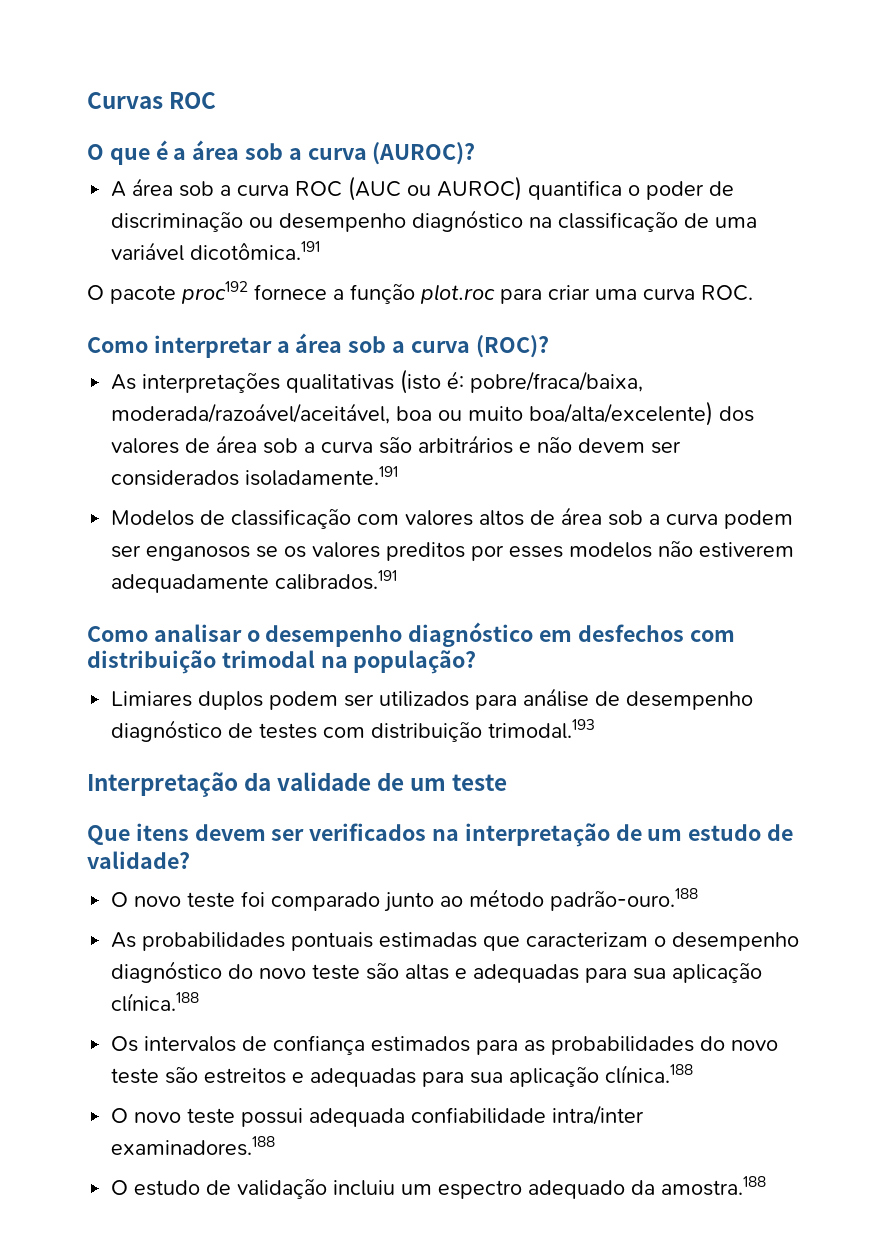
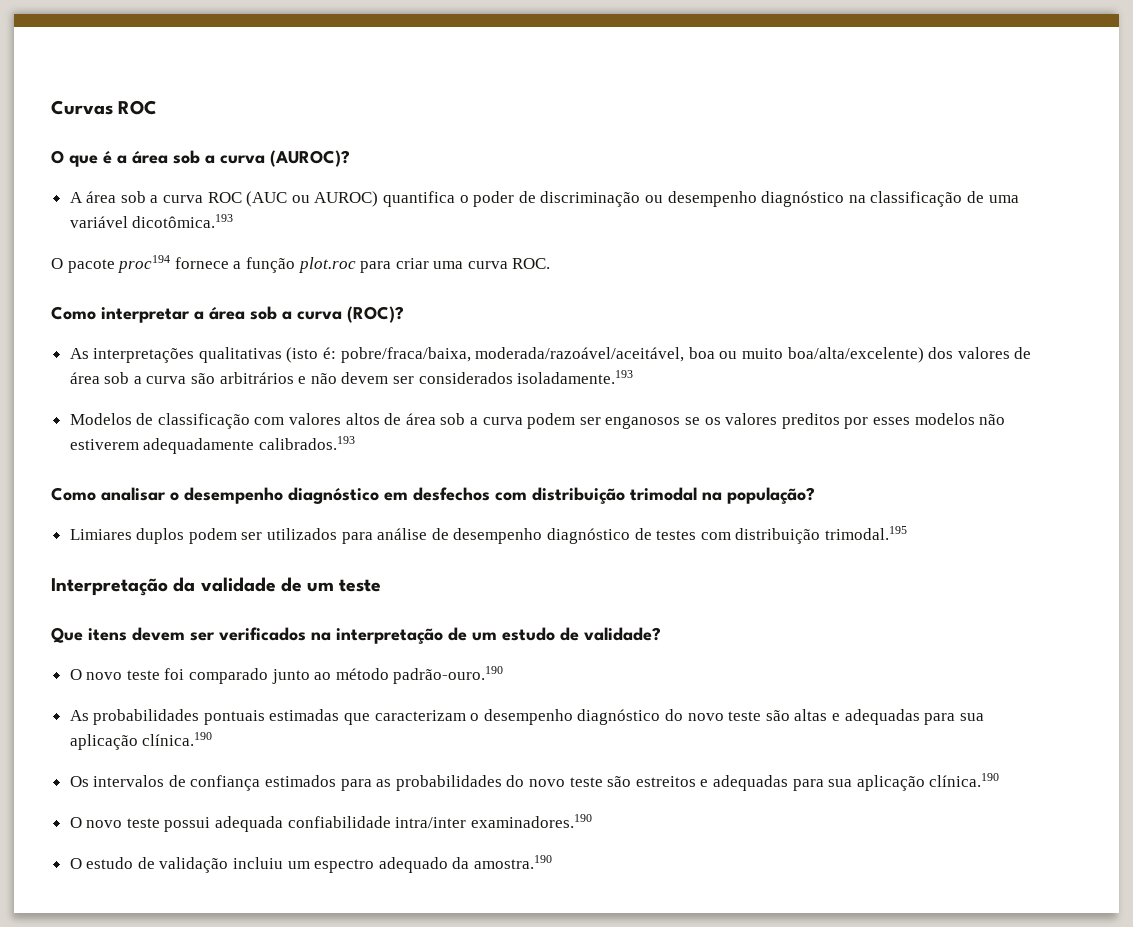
- A área sob a curva ROC (AUC ou AUROC) quantifica o poder de discriminação ou desempenho diagnóstico na classificação de uma variável dicotômica.191
+ A área sob a curva ROC (AUC ou AUROC) quantifica o poder de discriminação ou desempenho diagnóstico na classificação de uma variável dicotômica.193
- O pacote proc192 fornece a função plot.roc para criar uma curva ROC.
+ O pacote proc194 fornece a função plot.roc para criar uma curva ROC.
- As interpretações qualitativas (isto é: pobre/fraca/baixa, moderada/razoável/aceitável, boa ou muito boa/alta/excelente) dos valores de área sob a curva são arbitrários e não devem ser considerados isoladamente.191
+ As interpretações qualitativas (isto é: pobre/fraca/baixa, moderada/razoável/aceitável, boa ou muito boa/alta/excelente) dos valores de área sob a curva são arbitrários e não devem ser considerados isoladamente.193
- Modelos de classificação com valores altos de área sob a curva podem ser enganosos se os valores preditos por esses modelos não estiverem adequadamente calibrados.191
+ Modelos de classificação com valores altos de área sob a curva podem ser enganosos se os valores preditos por esses modelos não estiverem adequadamente calibrados.193
- Limiares duplos podem ser utilizados para análise de desempenho diagnóstico de testes com distribuição trimodal.193
+ Limiares duplos podem ser utilizados para análise de desempenho diagnóstico de testes com distribuição trimodal.195
- O novo teste foi comparado junto ao método padrão-ouro.188
+ O novo teste foi comparado junto ao método padrão-ouro.190
- As probabilidades pontuais estimadas que caracterizam o desempenho diagnóstico do novo teste são altas e adequadas para sua aplicação clínica.188
+ As probabilidades pontuais estimadas que caracterizam o desempenho diagnóstico do novo teste são altas e adequadas para sua aplicação clínica.190
- Os intervalos de confiança estimados para as probabilidades do novo teste são estreitos e adequadas para sua aplicação clínica.188
+ Os intervalos de confiança estimados para as probabilidades do novo teste são estreitos e adequadas para sua aplicação clínica.190
- O novo teste possui adequada confiabilidade intra/inter examinadores.188
+ O novo teste possui adequada confiabilidade intra/inter examinadores.190
- O estudo de validação incluiu um espectro adequado da amostra.188
+ O estudo de validação incluiu um espectro adequado da amostra.190

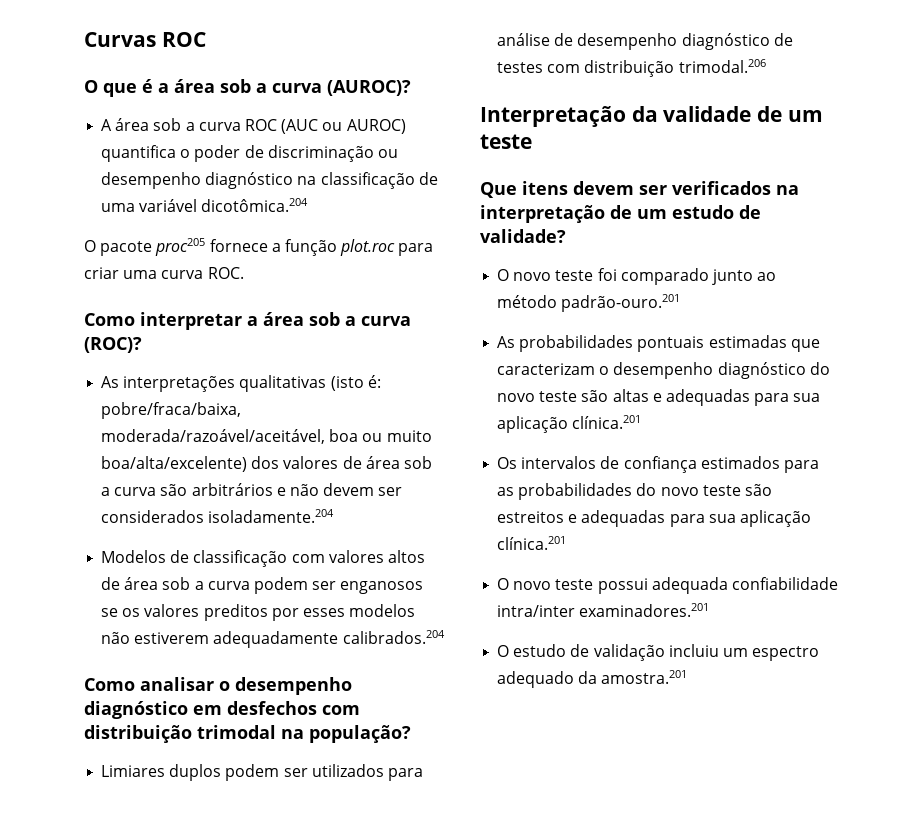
- A área sob a curva ROC (AUC ou AUROC) quantifica o poder de discriminação ou desempenho diagnóstico na classificação de uma variável dicotômica.193
+ A área sob a curva ROC (AUC ou AUROC) quantifica o poder de discriminação ou desempenho diagnóstico na classificação de uma variável dicotômica.204
- O pacote proc194 fornece a função plot.roc para criar uma curva ROC.
+ O pacote proc205 fornece a função plot.roc para criar uma curva ROC.
- As interpretações qualitativas (isto é: pobre/fraca/baixa, moderada/razoável/aceitável, boa ou muito boa/alta/excelente) dos valores de área sob a curva são arbitrários e não devem ser considerados isoladamente.193
+ As interpretações qualitativas (isto é: pobre/fraca/baixa, moderada/razoável/aceitável, boa ou muito boa/alta/excelente) dos valores de área sob a curva são arbitrários e não devem ser considerados isoladamente.204
- Modelos de classificação com valores altos de área sob a curva podem ser enganosos se os valores preditos por esses modelos não estiverem adequadamente calibrados.193
+ Modelos de classificação com valores altos de área sob a curva podem ser enganosos se os valores preditos por esses modelos não estiverem adequadamente calibrados.204
- Limiares duplos podem ser utilizados para análise de desempenho diagnóstico de testes com distribuição trimodal.195
+ Limiares duplos podem ser utilizados para análise de desempenho diagnóstico de testes com distribuição trimodal.206
- O novo teste foi comparado junto ao método padrão-ouro.190
+ O novo teste foi comparado junto ao método padrão-ouro.201
- As probabilidades pontuais estimadas que caracterizam o desempenho diagnóstico do novo teste são altas e adequadas para sua aplicação clínica.190
+ As probabilidades pontuais estimadas que caracterizam o desempenho diagnóstico do novo teste são altas e adequadas para sua aplicação clínica.201
- Os intervalos de confiança estimados para as probabilidades do novo teste são estreitos e adequadas para sua aplicação clínica.190
+ Os intervalos de confiança estimados para as probabilidades do novo teste são estreitos e adequadas para sua aplicação clínica.201
- O novo teste possui adequada confiabilidade intra/inter examinadores.190
+ O novo teste possui adequada confiabilidade intra/inter examinadores.201
- O estudo de validação incluiu um espectro adequado da amostra.190
+ O estudo de validação incluiu um espectro adequado da amostra.201

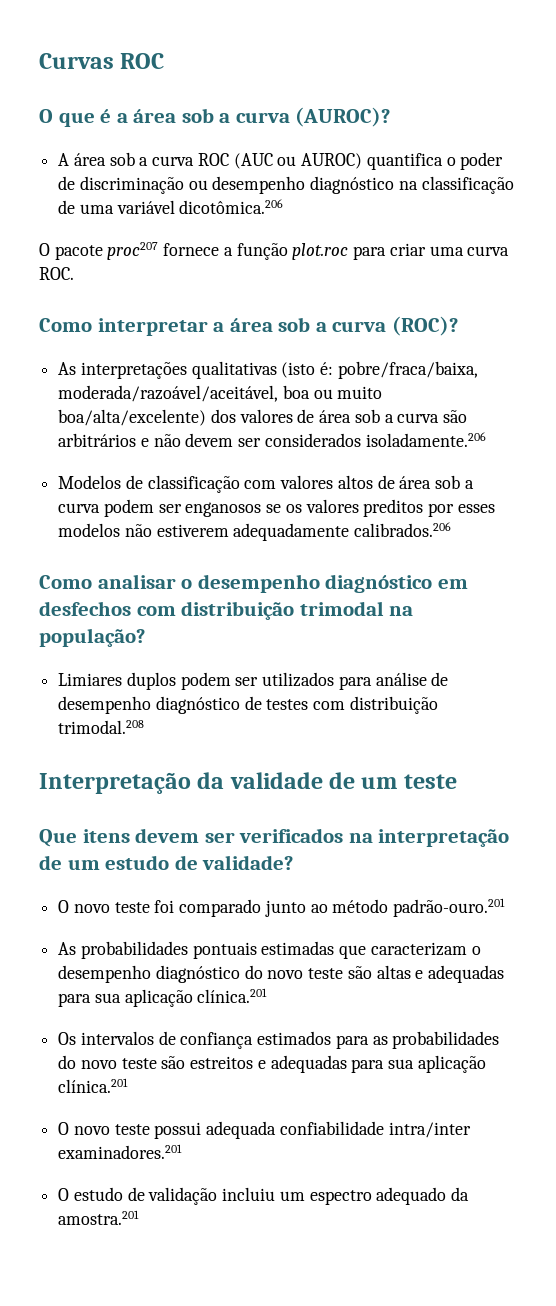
- A área sob a curva ROC (AUC ou AUROC) quantifica o poder de discriminação ou desempenho diagnóstico na classificação de uma variável dicotômica.204
+ A área sob a curva ROC (AUC ou AUROC) quantifica o poder de discriminação ou desempenho diagnóstico na classificação de uma variável dicotômica.206
- O pacote proc205 fornece a função plot.roc para criar uma curva ROC.
+ O pacote proc207 fornece a função plot.roc para criar uma curva ROC.
- As interpretações qualitativas (isto é: pobre/fraca/baixa, moderada/razoável/aceitável, boa ou muito boa/alta/excelente) dos valores de área sob a curva são arbitrários e não devem ser considerados isoladamente.204
+ As interpretações qualitativas (isto é: pobre/fraca/baixa, moderada/razoável/aceitável, boa ou muito boa/alta/excelente) dos valores de área sob a curva são arbitrários e não devem ser considerados isoladamente.206
- Modelos de classificação com valores altos de área sob a curva podem ser enganosos se os valores preditos por esses modelos não estiverem adequadamente calibrados.204
+ Modelos de classificação com valores altos de área sob a curva podem ser enganosos se os valores preditos por esses modelos não estiverem adequadamente calibrados.206
- Limiares duplos podem ser utilizados para análise de desempenho diagnóstico de testes com distribuição trimodal.206
+ Limiares duplos podem ser utilizados para análise de desempenho diagnóstico de testes com distribuição trimodal.208

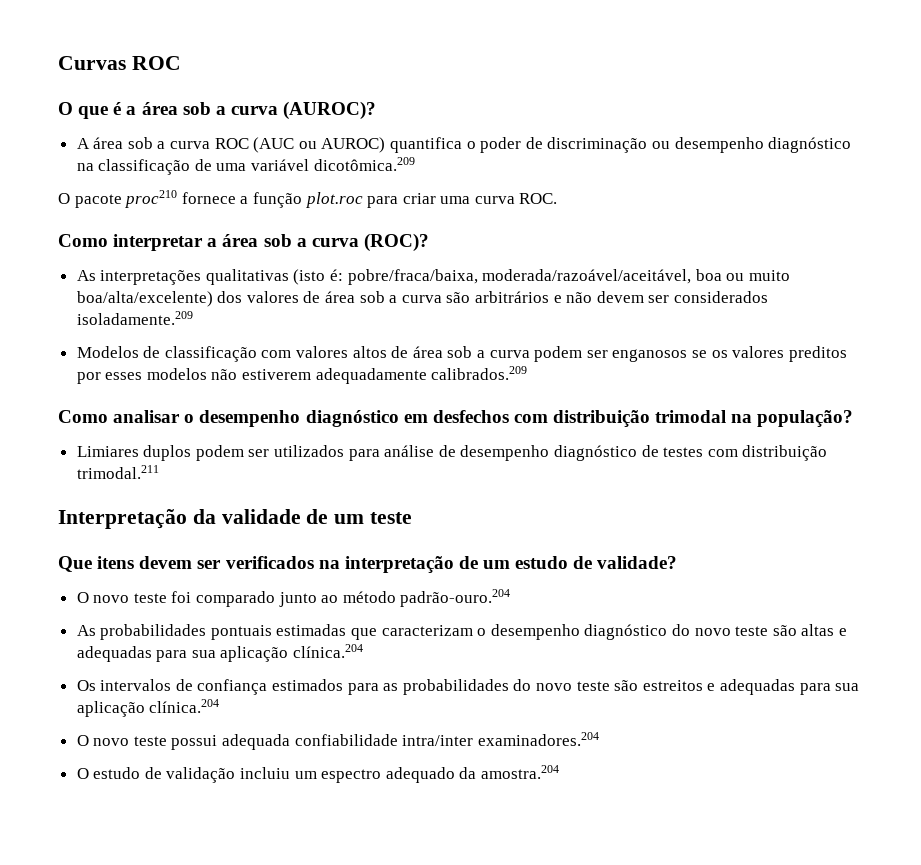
- A área sob a curva ROC (AUC ou AUROC) quantifica o poder de discriminação ou desempenho diagnóstico na classificação de uma variável dicotômica.206
+ A área sob a curva ROC (AUC ou AUROC) quantifica o poder de discriminação ou desempenho diagnóstico na classificação de uma variável dicotômica.209
- O pacote proc207 fornece a função plot.roc para criar uma curva ROC.
+ O pacote proc210 fornece a função plot.roc para criar uma curva ROC.
- As interpretações qualitativas (isto é: pobre/fraca/baixa, moderada/razoável/aceitável, boa ou muito boa/alta/excelente) dos valores de área sob a curva são arbitrários e não devem ser considerados isoladamente.206
+ As interpretações qualitativas (isto é: pobre/fraca/baixa, moderada/razoável/aceitável, boa ou muito boa/alta/excelente) dos valores de área sob a curva são arbitrários e não devem ser considerados isoladamente.209
- Modelos de classificação com valores altos de área sob a curva podem ser enganosos se os valores preditos por esses modelos não estiverem adequadamente calibrados.206
+ Modelos de classificação com valores altos de área sob a curva podem ser enganosos se os valores preditos por esses modelos não estiverem adequadamente calibrados.209
- Limiares duplos podem ser utilizados para análise de desempenho diagnóstico de testes com distribuição trimodal.208
+ Limiares duplos podem ser utilizados para análise de desempenho diagnóstico de testes com distribuição trimodal.211
- O novo teste foi comparado junto ao método padrão-ouro.201
+ O novo teste foi comparado junto ao método padrão-ouro.204
- As probabilidades pontuais estimadas que caracterizam o desempenho diagnóstico do novo teste são altas e adequadas para sua aplicação clínica.201
+ As probabilidades pontuais estimadas que caracterizam o desempenho diagnóstico do novo teste são altas e adequadas para sua aplicação clínica.204
- Os intervalos de confiança estimados para as probabilidades do novo teste são estreitos e adequadas para sua aplicação clínica.201
+ Os intervalos de confiança estimados para as probabilidades do novo teste são estreitos e adequadas para sua aplicação clínica.204
- O novo teste possui adequada confiabilidade intra/inter examinadores.201
+ O novo teste possui adequada confiabilidade intra/inter examinadores.204
- O estudo de validação incluiu um espectro adequado da amostra.201
+ O estudo de validação incluiu um espectro adequado da amostra.204

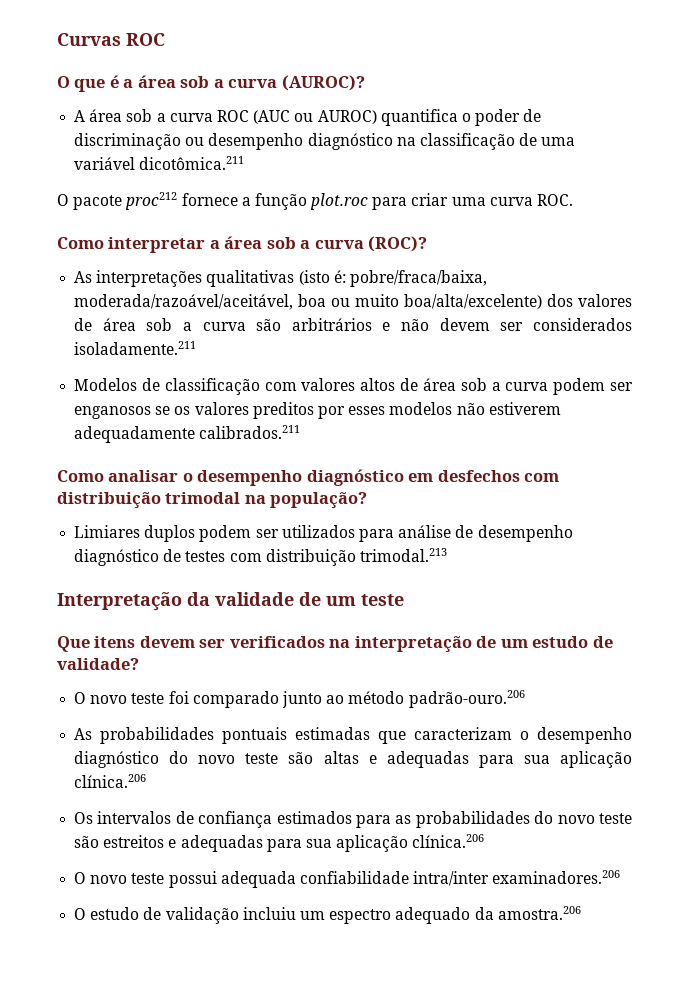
- A área sob a curva ROC (AUC ou AUROC) quantifica o poder de discriminação ou desempenho diagnóstico na classificação de uma variável dicotômica.209
+ A área sob a curva ROC (AUC ou AUROC) quantifica o poder de discriminação ou desempenho diagnóstico na classificação de uma variável dicotômica.211
- O pacote proc210 fornece a função plot.roc para criar uma curva ROC.
+ O pacote proc212 fornece a função plot.roc para criar uma curva ROC.
- As interpretações qualitativas (isto é: pobre/fraca/baixa, moderada/razoável/aceitável, boa ou muito boa/alta/excelente) dos valores de área sob a curva são arbitrários e não devem ser considerados isoladamente.209
+ As interpretações qualitativas (isto é: pobre/fraca/baixa, moderada/razoável/aceitável, boa ou muito boa/alta/excelente) dos valores de área sob a curva são arbitrários e não devem ser considerados isoladamente.211
- Modelos de classificação com valores altos de área sob a curva podem ser enganosos se os valores preditos por esses modelos não estiverem adequadamente calibrados.209
+ Modelos de classificação com valores altos de área sob a curva podem ser enganosos se os valores preditos por esses modelos não estiverem adequadamente calibrados.211
- Limiares duplos podem ser utilizados para análise de desempenho diagnóstico de testes com distribuição trimodal.211
+ Limiares duplos podem ser utilizados para análise de desempenho diagnóstico de testes com distribuição trimodal.213
- O novo teste foi comparado junto ao método padrão-ouro.204
+ O novo teste foi comparado junto ao método padrão-ouro.206
- As probabilidades pontuais estimadas que caracterizam o desempenho diagnóstico do novo teste são altas e adequadas para sua aplicação clínica.204
+ As probabilidades pontuais estimadas que caracterizam o desempenho diagnóstico do novo teste são altas e adequadas para sua aplicação clínica.206
- Os intervalos de confiança estimados para as probabilidades do novo teste são estreitos e adequadas para sua aplicação clínica.204
+ Os intervalos de confiança estimados para as probabilidades do novo teste são estreitos e adequadas para sua aplicação clínica.206
- O novo teste possui adequada confiabilidade intra/inter examinadores.204
+ O novo teste possui adequada confiabilidade intra/inter examinadores.206
- O estudo de validação incluiu um espectro adequado da amostra.204
+ O estudo de validação incluiu um espectro adequado da amostra.206

